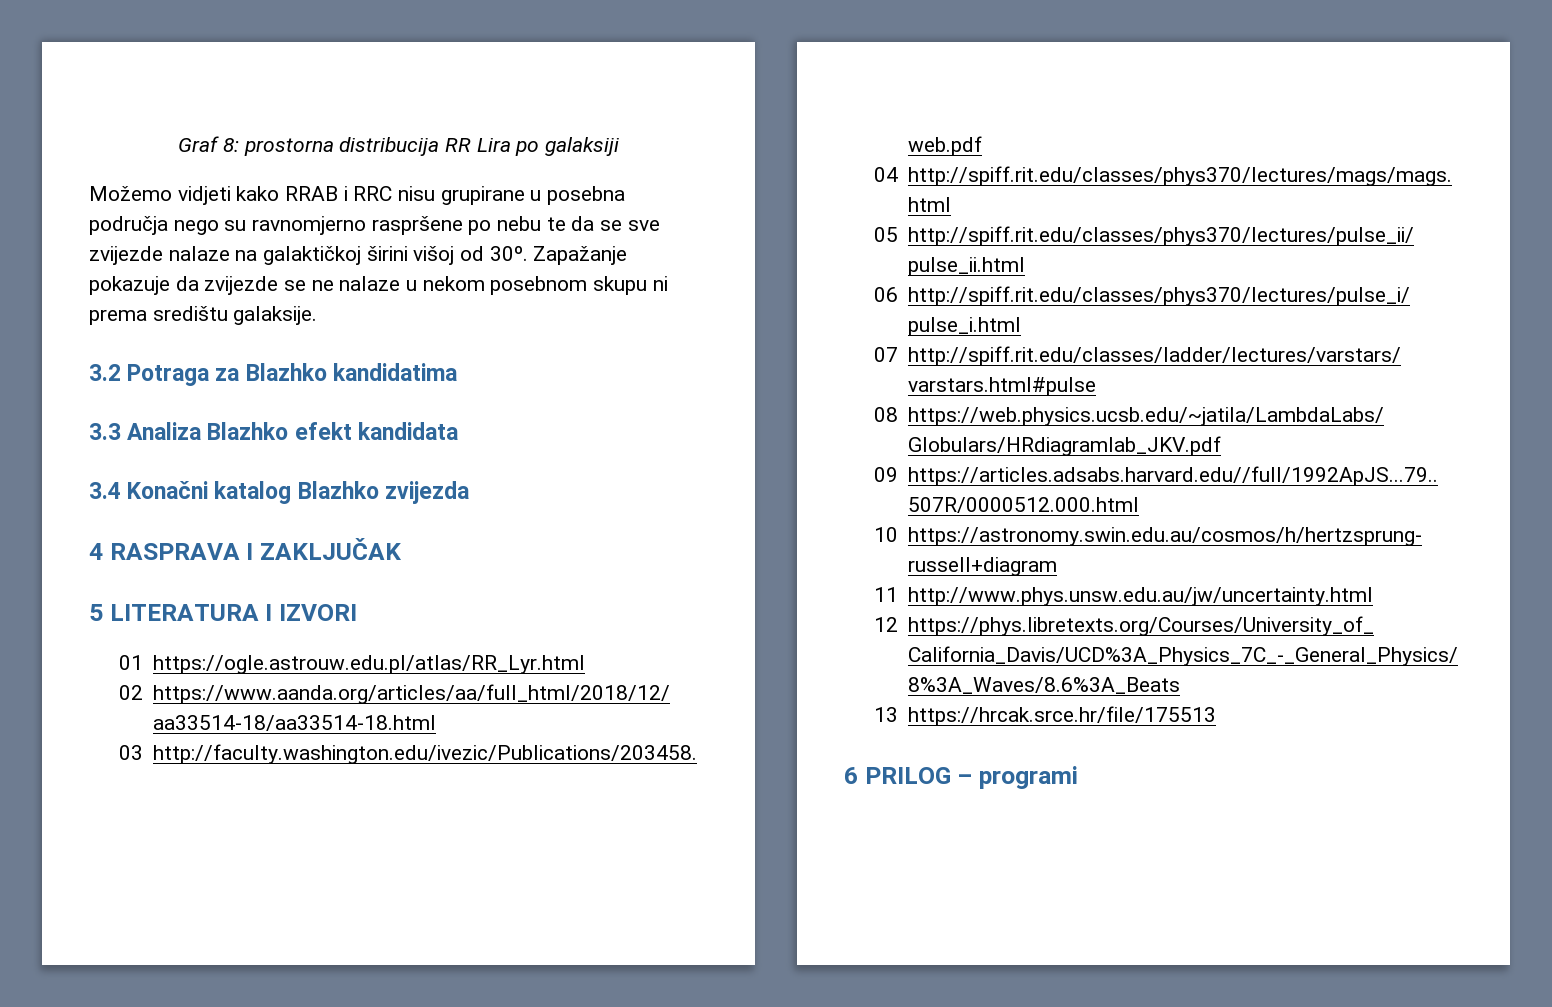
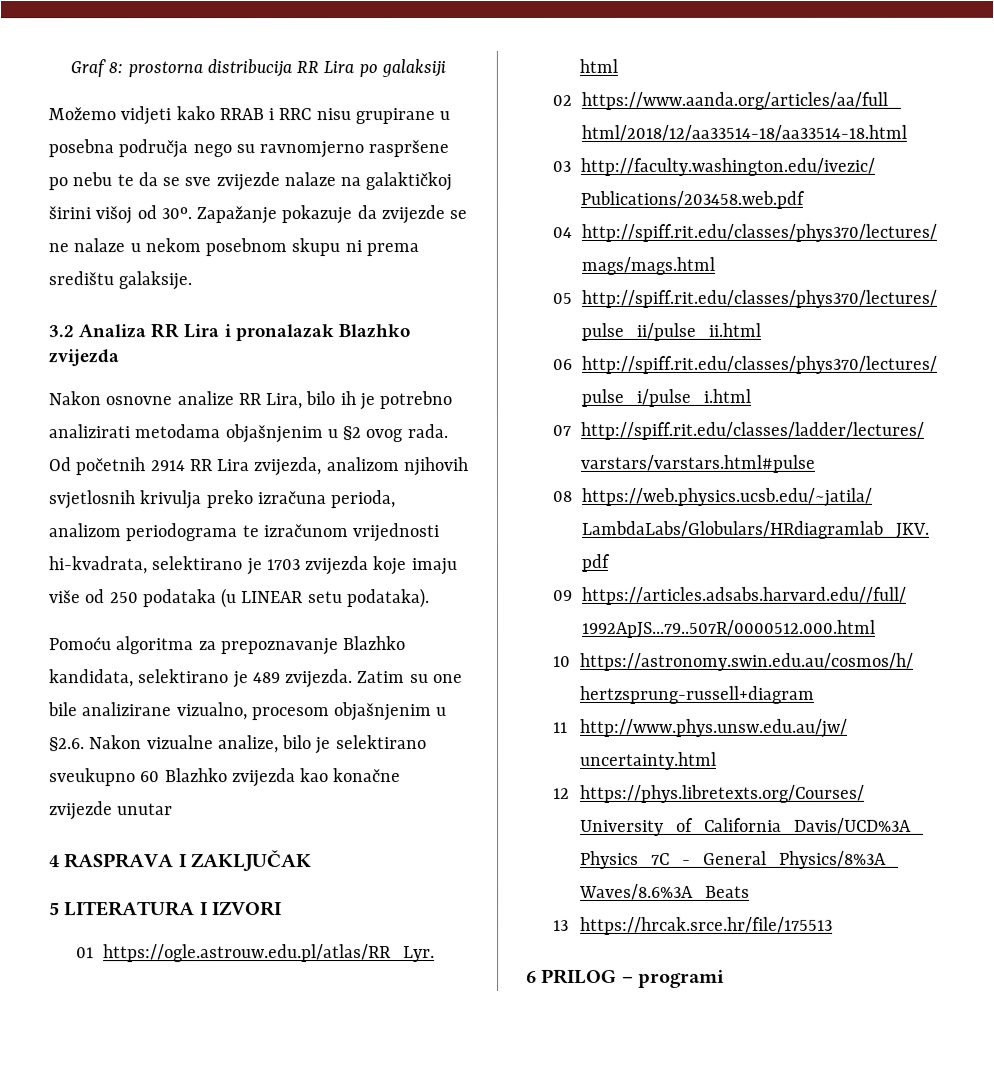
- 3.2 Potraga za Blazhko kandidatima
- 3.3 Analiza Blazhko efekt kandidata
- 3.4 Konačni katalog Blazhko zvijezda
+ 3.2 Analiza RR Lira i pronalazak Blazhko zvijezda
+ Nakon osnovne analize RR Lira, bilo ih je potrebno analizirati metodama objašnjenim u §2 ovog rada. Od početnih 2914 RR Lira zvijezda, analizom njihovih svjetlosnih krivulja preko izračuna perioda, analizom periodograma te izračunom vrijednosti hi-kvadrata, selektirano je 1703 zvijezda koje imaju više od 250 podataka (u LINEAR setu podataka).
+ Pomoću algoritma za prepoznavanje Blazhko kandidata, selektirano je 489 zvijezda. Zatim su one bile analizirane vizualno, procesom objašnjenim u §2.6. Nakon vizualne analize, bilo je selektirano sveukupno 60 Blazhko zvijezda kao konačne zvijezde unutar

